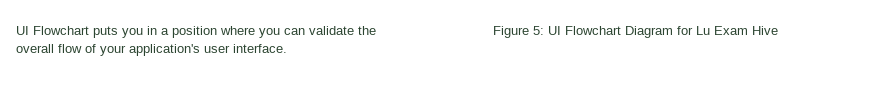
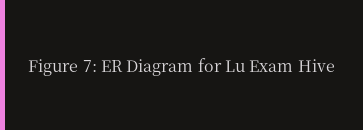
- UI Flowchart puts you in a position where you can validate the overall flow of your application's user interface.
- Figure 5: UI Flowchart Diagram for Lu Exam Hive
+ Figure 7: ER Diagram for Lu Exam Hive

